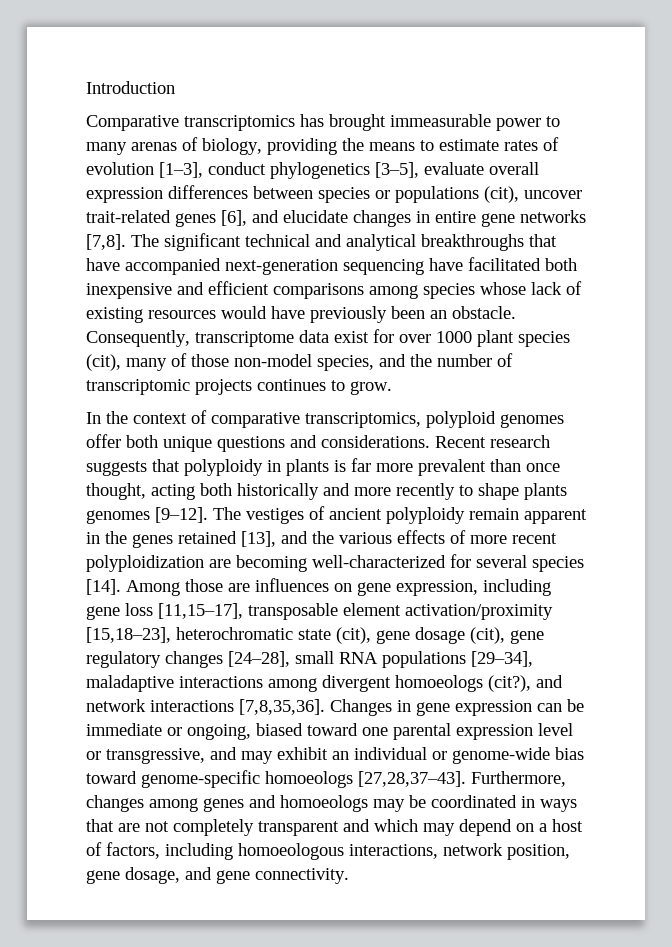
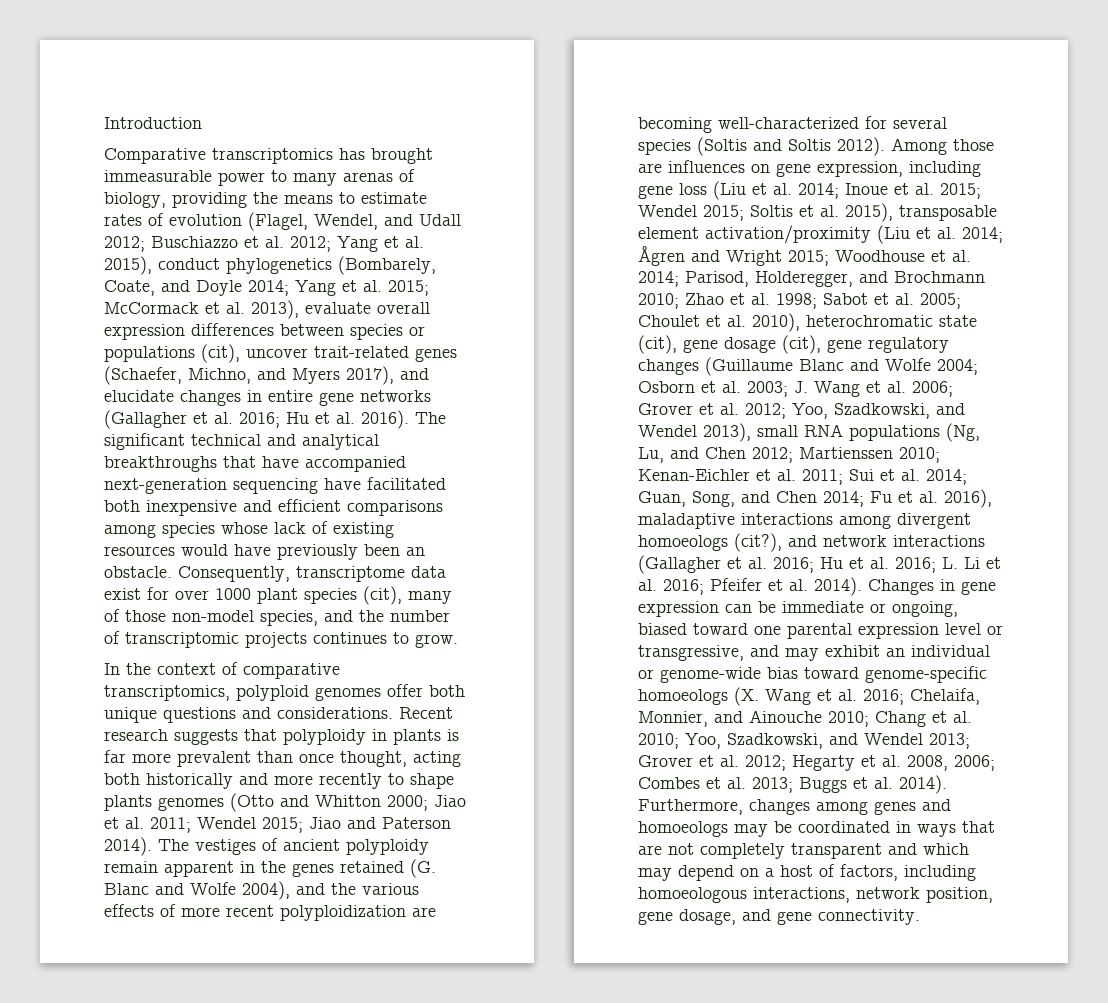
- Comparative transcriptomics has brought immeasurable power to many arenas of biology, providing the means to estimate rates of evolution [1–3], conduct phylogenetics [3–5], evaluate overall expression differences between species or populations (cit), uncover trait-related genes [6], and elucidate changes in entire gene networks [7,8].
+ Comparative transcriptomics has brought immeasurable power to many arenas of biology, providing the means to estimate rates of evolution (Flagel, Wendel, and Udall 2012; Buschiazzo et al. 2012; Yang et al. 2015), conduct phylogenetics (Bombarely, Coate, and Doyle 2014; Yang et al. 2015; McCormack et al. 2013), evaluate overall expression differences between species or populations (cit), uncover trait-related genes (Schaefer, Michno, and Myers 2017), and elucidate changes in entire gene networks (Gallagher et al. 2016; Hu et al. 2016).
- Recent research suggests that polyploidy in plants is far more prevalent than once thought, acting both historically and more recently to shape plants genomes [9–12].
+ Recent research suggests that polyploidy in plants is far more prevalent than once thought, acting both historically and more recently to shape plants genomes (Otto and Whitton 2000; Jiao et al. 2011; Wendel 2015; Jiao and Paterson 2014).
- The vestiges of ancient polyploidy remain apparent in the genes retained [13], and the various effects of more recent polyploidization are becoming well-characterized for several species [14].
+ The vestiges of ancient polyploidy remain apparent in the genes retained (G. Blanc and Wolfe 2004), and the various effects of more recent polyploidization are becoming well-characterized for several species (Soltis and Soltis 2012).
- Among those are influences on gene expression, including gene loss [11,15–17], transposable element activation/proximity [15,18–23], heterochromatic state (cit), gene dosage (cit), gene regulatory changes [24–28], small RNA populations [29–34], maladaptive interactions among divergent homoeologs (cit?), and network interactions [7,8,35,36].
+ Among those are influences on gene expression, including gene loss (Liu et al. 2014; Inoue et al. 2015; Wendel 2015; Soltis et al. 2015), transposable element activation/proximity (Liu et al. 2014; Ågren and Wright 2015; Woodhouse et al. 2014; Parisod, Holderegger, and Brochmann 2010; Zhao et al. 1998; Sabot et al. 2005; Choulet et al. 2010), heterochromatic state (cit), gene dosage (cit), gene regulatory changes (Guillaume Blanc and Wolfe 2004; Osborn et al. 2003; J. Wang et al. 2006; Grover et al. 2012; Yoo, Szadkowski, and Wendel 2013), small RNA populations (Ng, Lu, and Chen 2012; Martienssen 2010; Kenan-Eichler et al. 2011; Sui et al. 2014; Guan, Song, and Chen 2014; Fu et al. 2016), maladaptive interactions among divergent homoeologs (cit?), and network interactions (Gallagher et al. 2016; Hu et al. 2016; L. Li et al. 2016; Pfeifer et al. 2014).
- Changes in gene expression can be immediate or ongoing, biased toward one parental expression level or transgressive, and may exhibit an individual or genome-wide bias toward genome-specific homoeologs [27,28,37–43].
+ Changes in gene expression can be immediate or ongoing, biased toward one parental expression level or transgressive, and may exhibit an individual or genome-wide bias toward genome-specific homoeologs (X. Wang et al. 2016; Chelaifa, Monnier, and Ainouche 2010; Chang et al. 2010; Yoo, Szadkowski, and Wendel 2013; Grover et al. 2012; Hegarty et al. 2008, 2006; Combes et al. 2013; Buggs et al. 2014).

